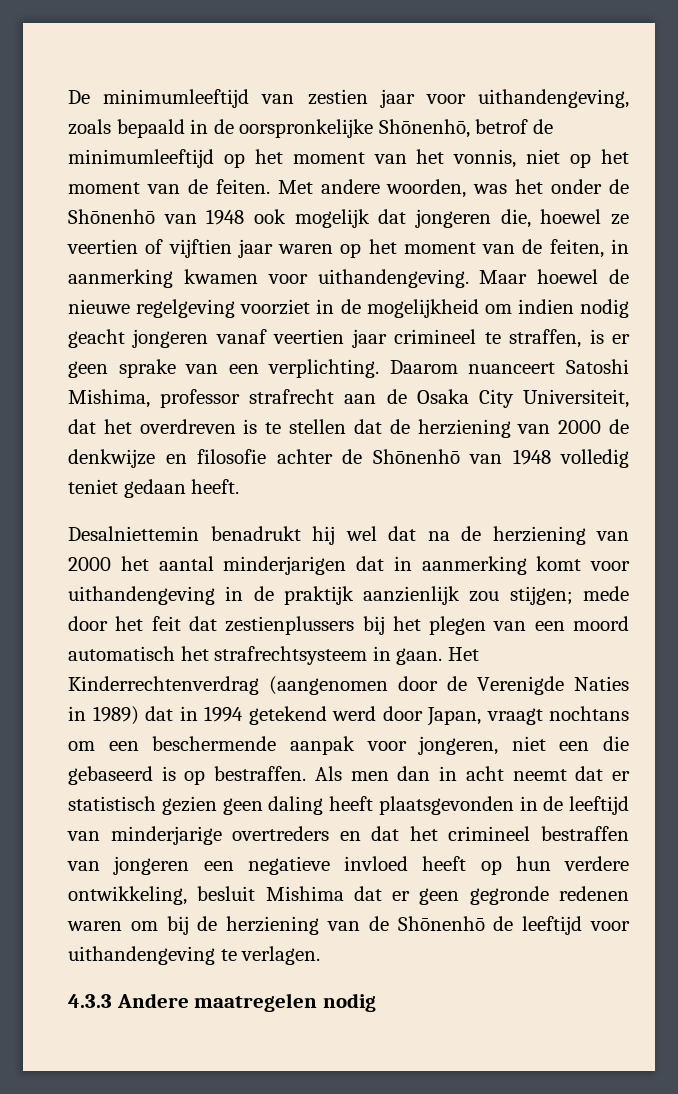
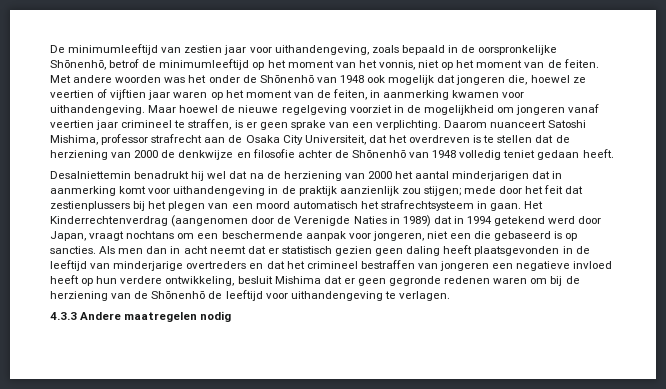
- Met andere woorden, was het onder de Shōnenhō van 1948 ook mogelijk dat jongeren die, hoewel ze veertien of vijftien jaar waren op het moment van de feiten, in aanmerking kwamen voor uithandengeving.
+ Met andere woorden was het onder de Shōnenhō van 1948 ook mogelijk dat jongeren die, hoewel ze veertien of vijftien jaar waren op het moment van de feiten, in aanmerking kwamen voor uithandengeving.
- Maar hoewel de nieuwe regelgeving voorziet in de mogelijkheid om indien nodig geacht jongeren vanaf veertien jaar crimineel te straffen, is er geen sprake van een verplichting.
+ Maar hoewel de nieuwe regelgeving voorziet in de mogelijkheid om jongeren vanaf veertien jaar crimineel te straffen, is er geen sprake van een verplichting.
- Het Kinderrechtenverdrag (aangenomen door de Verenigde Naties in 1989) dat in 1994 getekend werd door Japan, vraagt nochtans om een beschermende aanpak voor jongeren, niet een die gebaseerd is op bestraffen.
+ Het Kinderrechtenverdrag (aangenomen door de Verenigde Naties in 1989) dat in 1994 getekend werd door Japan, vraagt nochtans om een beschermende aanpak voor jongeren, niet een die gebaseerd is op sancties.

